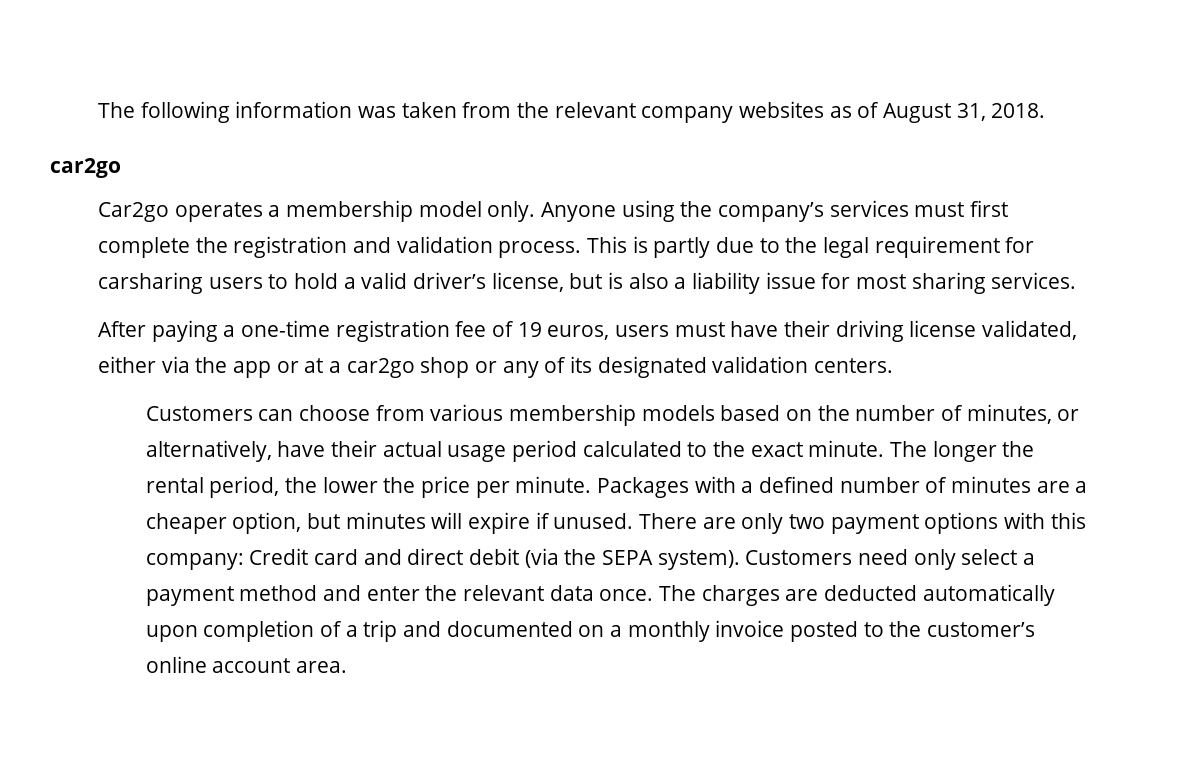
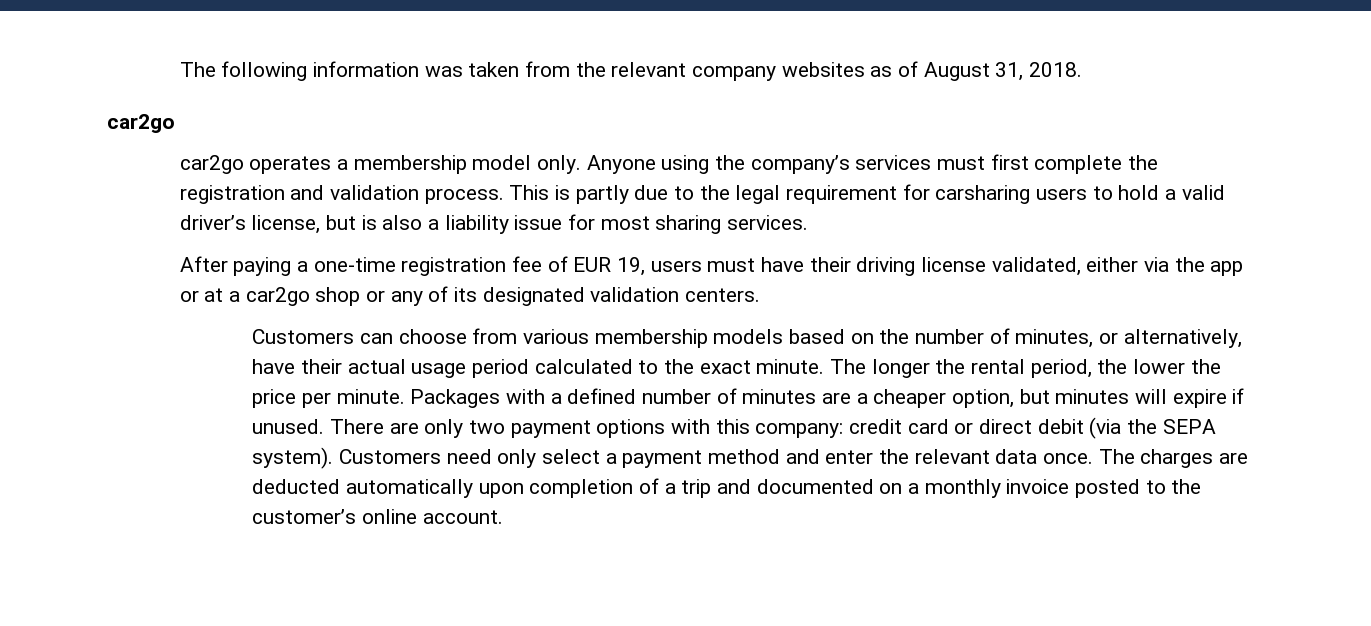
- Car2go operates a membership model only.
+ car2go operates a membership model only.
- After paying a one-time registration fee of 19 euros, users must have their driving license validated, either via the app or at a car2go shop or any of its designated validation centers.
+ After paying a one-time registration fee of EUR 19, users must have their driving license validated, either via the app or at a car2go shop or any of its designated validation centers.
- There are only two payment options with this company: Credit card and direct debit (via the SEPA system).
+ There are only two payment options with this company: credit card or direct debit (via the SEPA system).
- The charges are deducted automatically upon completion of a trip and documented on a monthly invoice posted to the customer’s online account area.
+ The charges are deducted automatically upon completion of a trip and documented on a monthly invoice posted to the customer’s online account.

